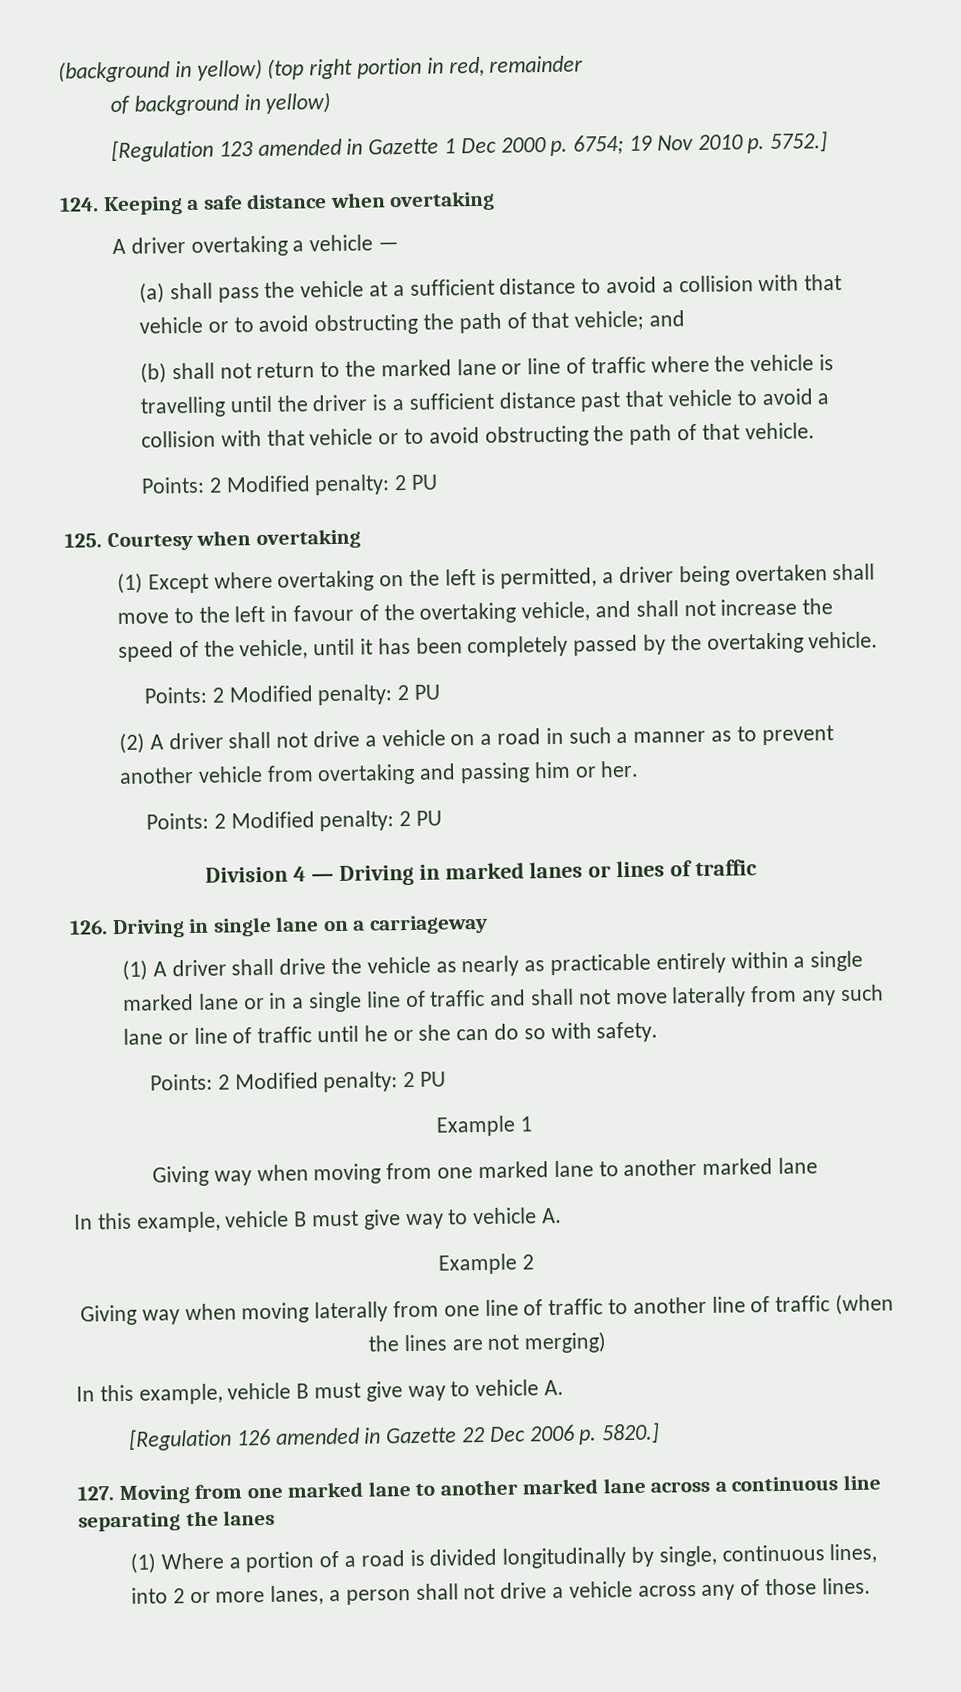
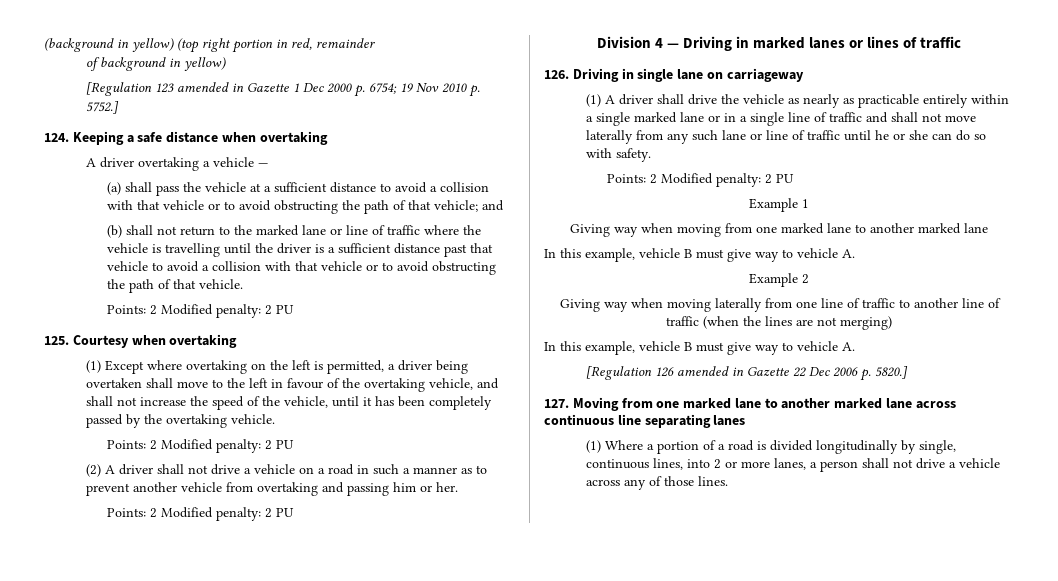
- 126. Driving in single lane on a carriageway
+ 126. Driving in single lane on carriageway
- 127. Moving from one marked lane to another marked lane across a continuous line separating the lanes
+ 127. Moving from one marked lane to another marked lane across continuous line separating lanes

